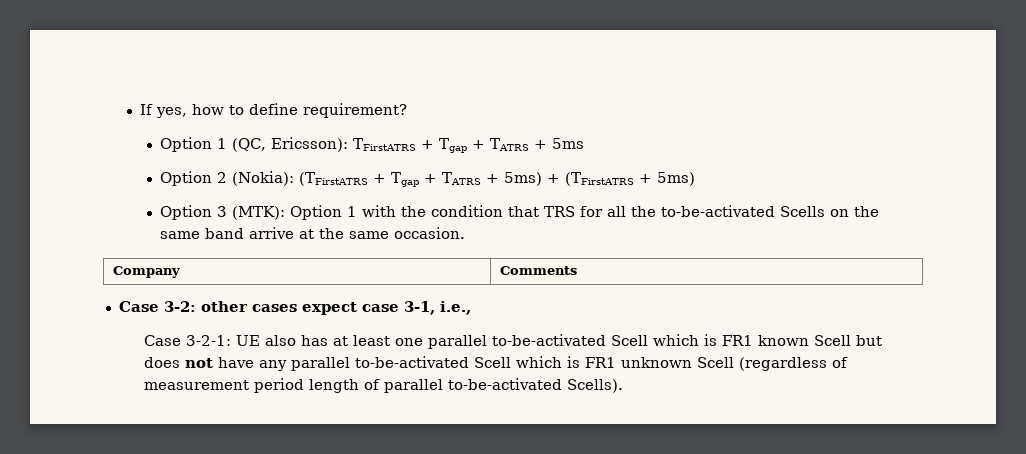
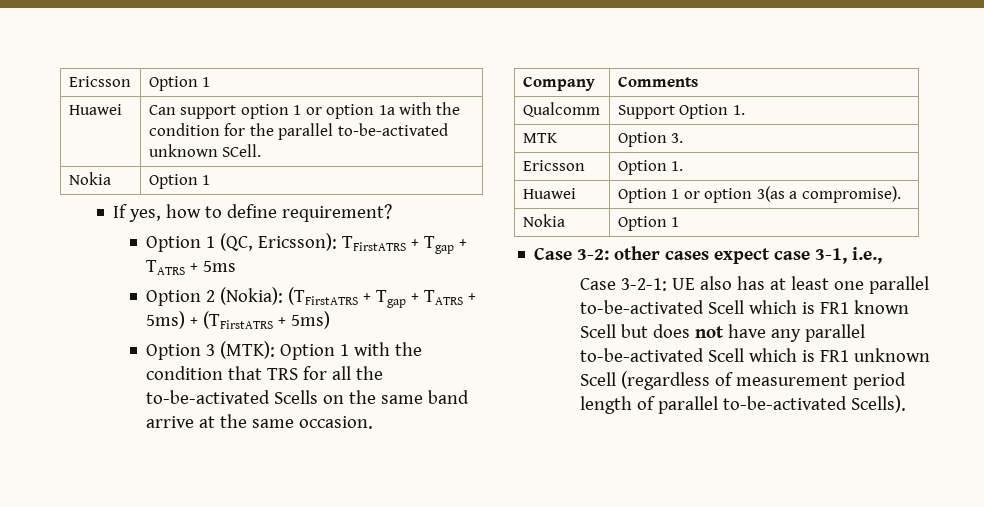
+ Ericsson | Option 1
+ Huawei | Can support option 1 or option 1a with the condition for the parallel to-be-activated unknown SCell.
+ Nokia | Option 1
+ Qualcomm | Support Option 1.
+ MTK | Option 3.
+ Ericsson | Option 1.
+ Huawei | Option 1 or option 3(as a compromise).
+ Nokia | Option 1

